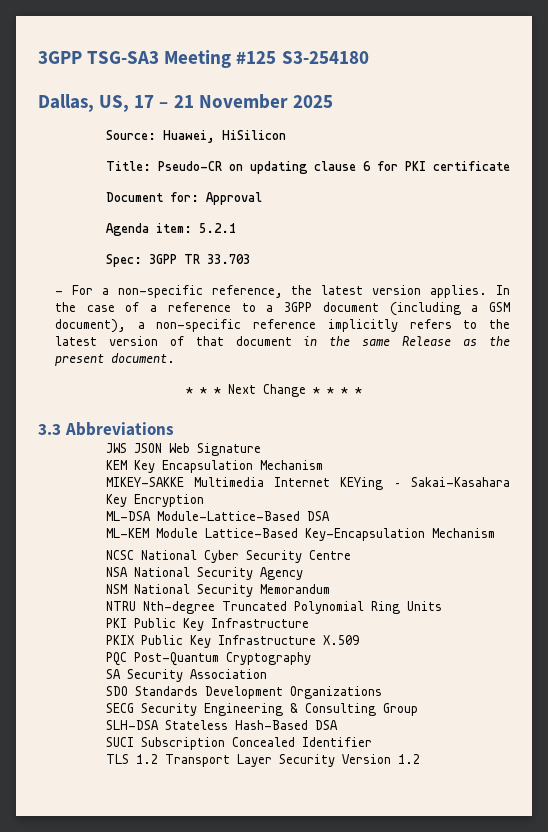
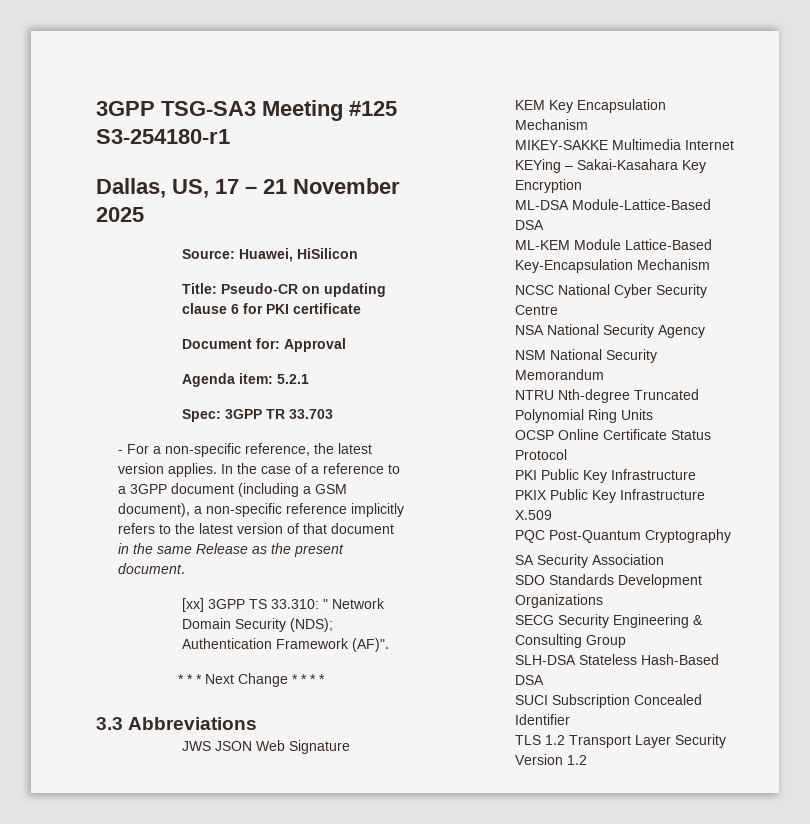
- 3GPP TSG-SA3 Meeting #125 S3-254180
+ 3GPP TSG-SA3 Meeting #125 S3-254180-r1
+ [xx] 3GPP TS 33.310: " Network Domain Security (NDS); Authentication Framework (AF)".
+ OCSP Online Certificate Status Protocol

